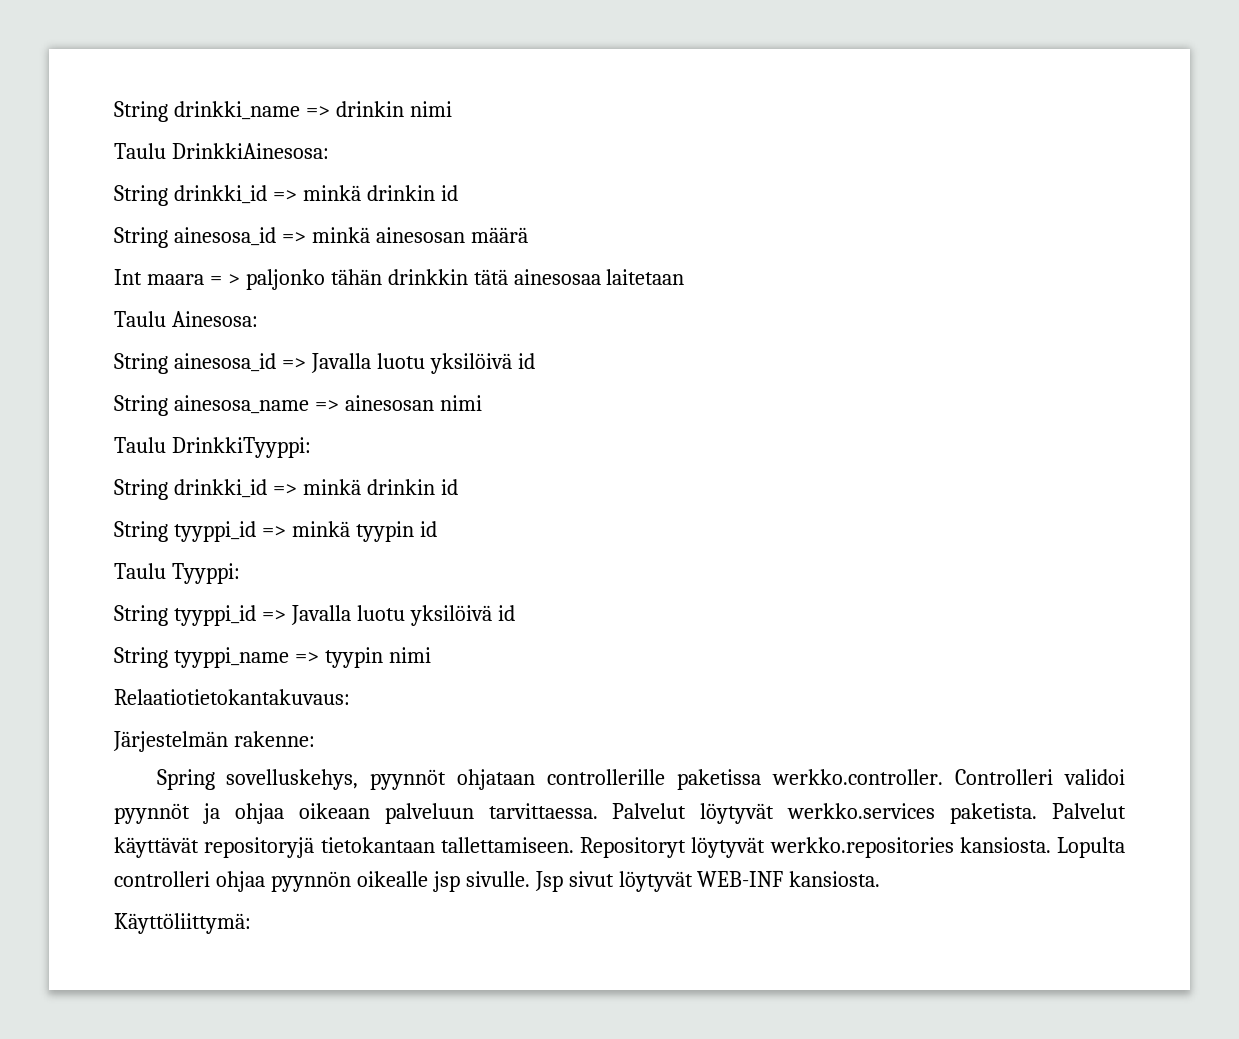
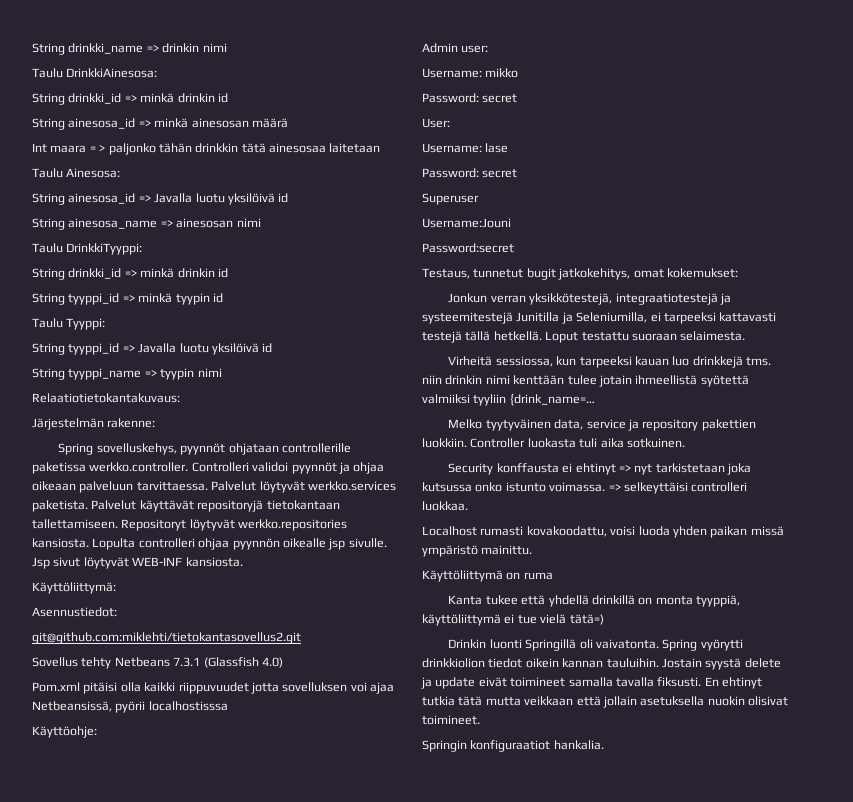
+ Asennustiedot:
+ git@github.com:miklehti/tietokantasovellus2.git
+ Sovellus tehty Netbeans 7.3.1 (Glassfish 4.0)
+ Pom.xml pitäisi olla kaikki riippuvuudet jotta sovelluksen voi ajaa Netbeansissä, pyörii localhostisssa
+ Käyttöohje:
+ Admin user:
+ Username: mikko
+ Password: secret
+ User:
+ Username: lase
+ Password: secret
+ Superuser
+ Username:Jouni
+ Password:secret
+ Testaus, tunnetut bugit jatkokehitys, omat kokemukset:
+ Jonkun verran yksikkötestejä, integraatiotestejä ja systeemitestejä Junitilla ja Seleniumilla, ei tarpeeksi kattavasti testejä tällä hetkellä. Loput testattu suoraan selaimesta.
+ Virheitä sessiossa, kun tarpeeksi kauan luo drinkkejä tms. niin drinkin nimi kenttään tulee jotain ihmeellistä syötettä valmiiksi tyyliin {drink_name=…
+ Melko tyytyväinen data, service ja repository pakettien luokkiin. Controller luokasta tuli aika sotkuinen.
+ Security konffausta ei ehtinyt => nyt tarkistetaan joka kutsussa onko istunto voimassa. => selkeyttäisi controlleri luokkaa.
+ Localhost rumasti kovakoodattu, voisi luoda yhden paikan missä ympäristö mainittu.
+ Käyttöliittymä on ruma
+ Kanta tukee että yhdellä drinkillä on monta tyyppiä, käyttöliittymä ei tue vielä tätä=)
+ Drinkin luonti Springillä oli vaivatonta. Spring vyörytti drinkkiolion tiedot oikein kannan tauluihin. Jostain syystä delete ja update eivät toimineet samalla tavalla fiksusti. En ehtinyt tutkia tätä mutta veikkaan että jollain asetuksella nuokin olisivat toimineet.
+ Springin konfiguraatiot hankalia.

